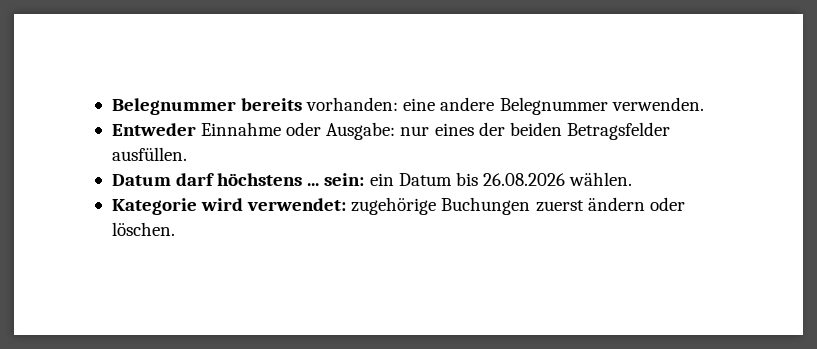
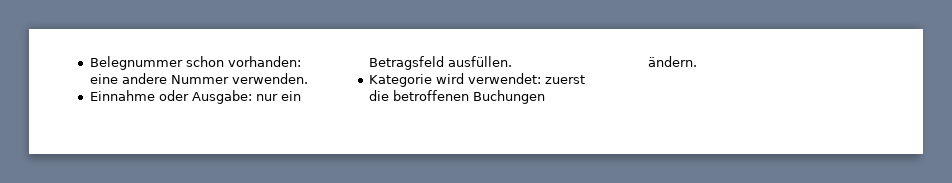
- Belegnummer bereits vorhanden: eine andere Belegnummer verwenden.
+ Belegnummer schon vorhanden: eine andere Nummer verwenden.
- Entweder Einnahme oder Ausgabe: nur eines der beiden Betragsfelder ausfüllen.
- Datum darf höchstens ... sein: ein Datum bis 26.08.2026 wählen.
- Kategorie wird verwendet: zugehörige Buchungen zuerst ändern oder löschen.
+ Einnahme oder Ausgabe: nur ein Betragsfeld ausfüllen.
+ Kategorie wird verwendet: zuerst die betroffenen Buchungen ändern.

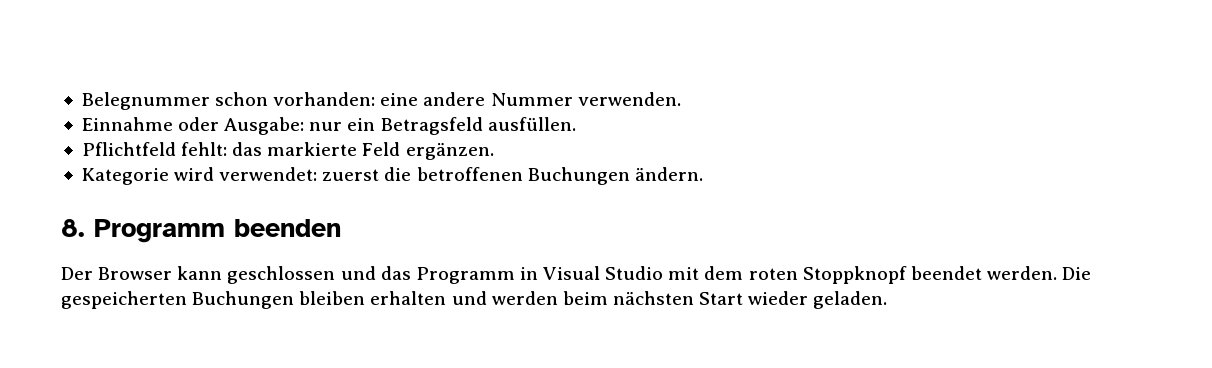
+ Pflichtfeld fehlt: das markierte Feld ergänzen.
+ 8. Programm beenden
+ Der Browser kann geschlossen und das Programm in Visual Studio mit dem roten Stoppknopf beendet werden. Die gespeicherten Buchungen bleiben erhalten und werden beim nächsten Start wieder geladen.

